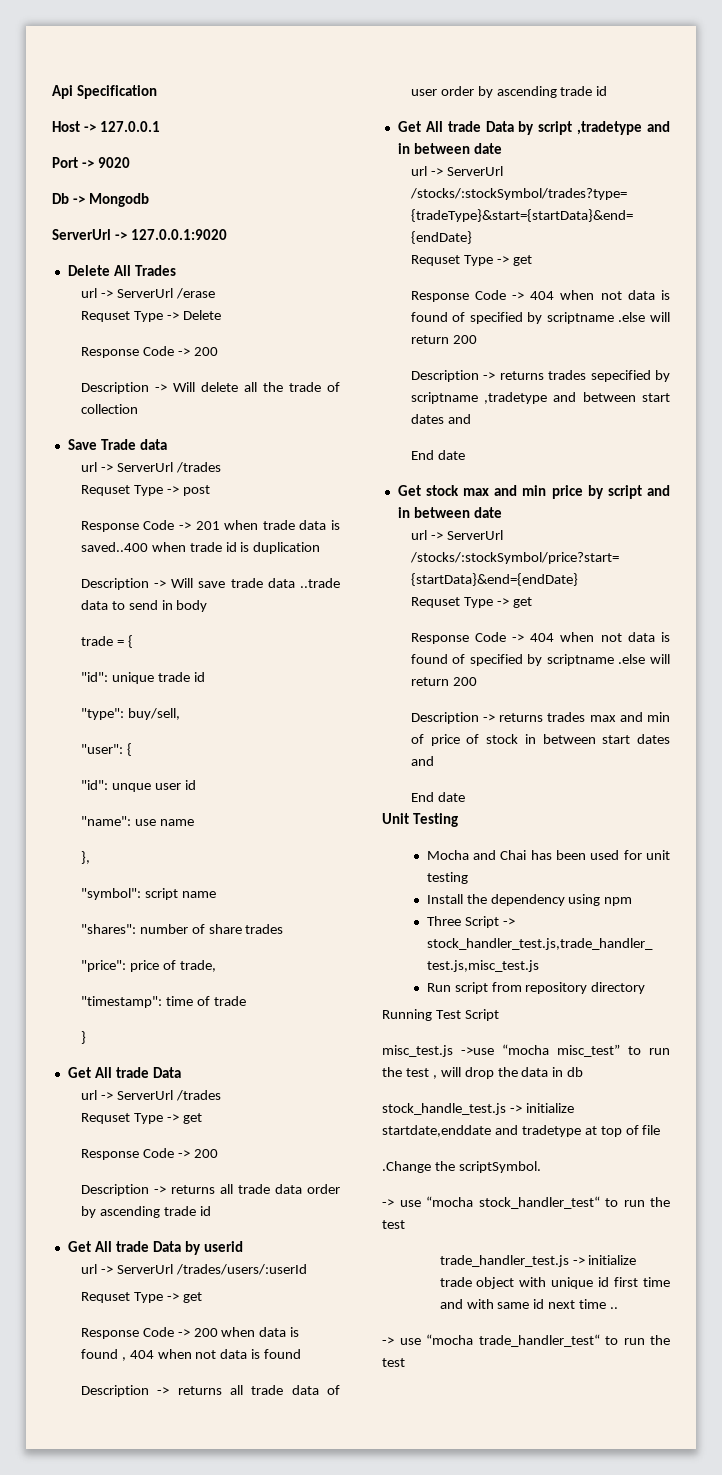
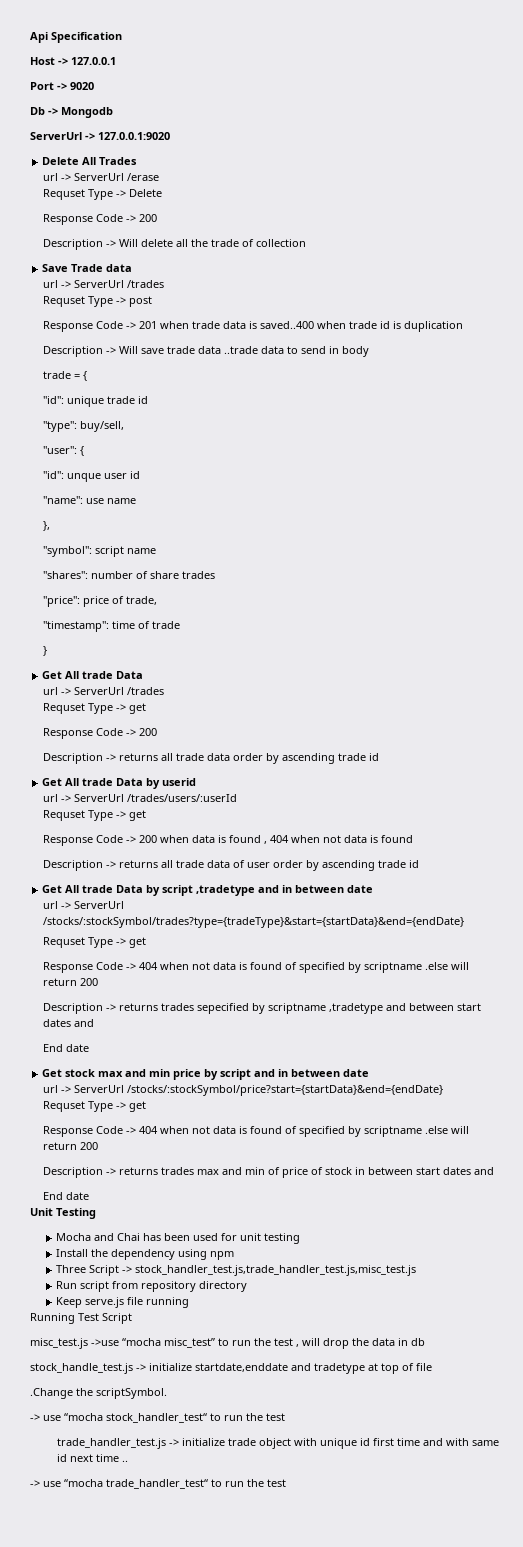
+ Keep serve.js file running

